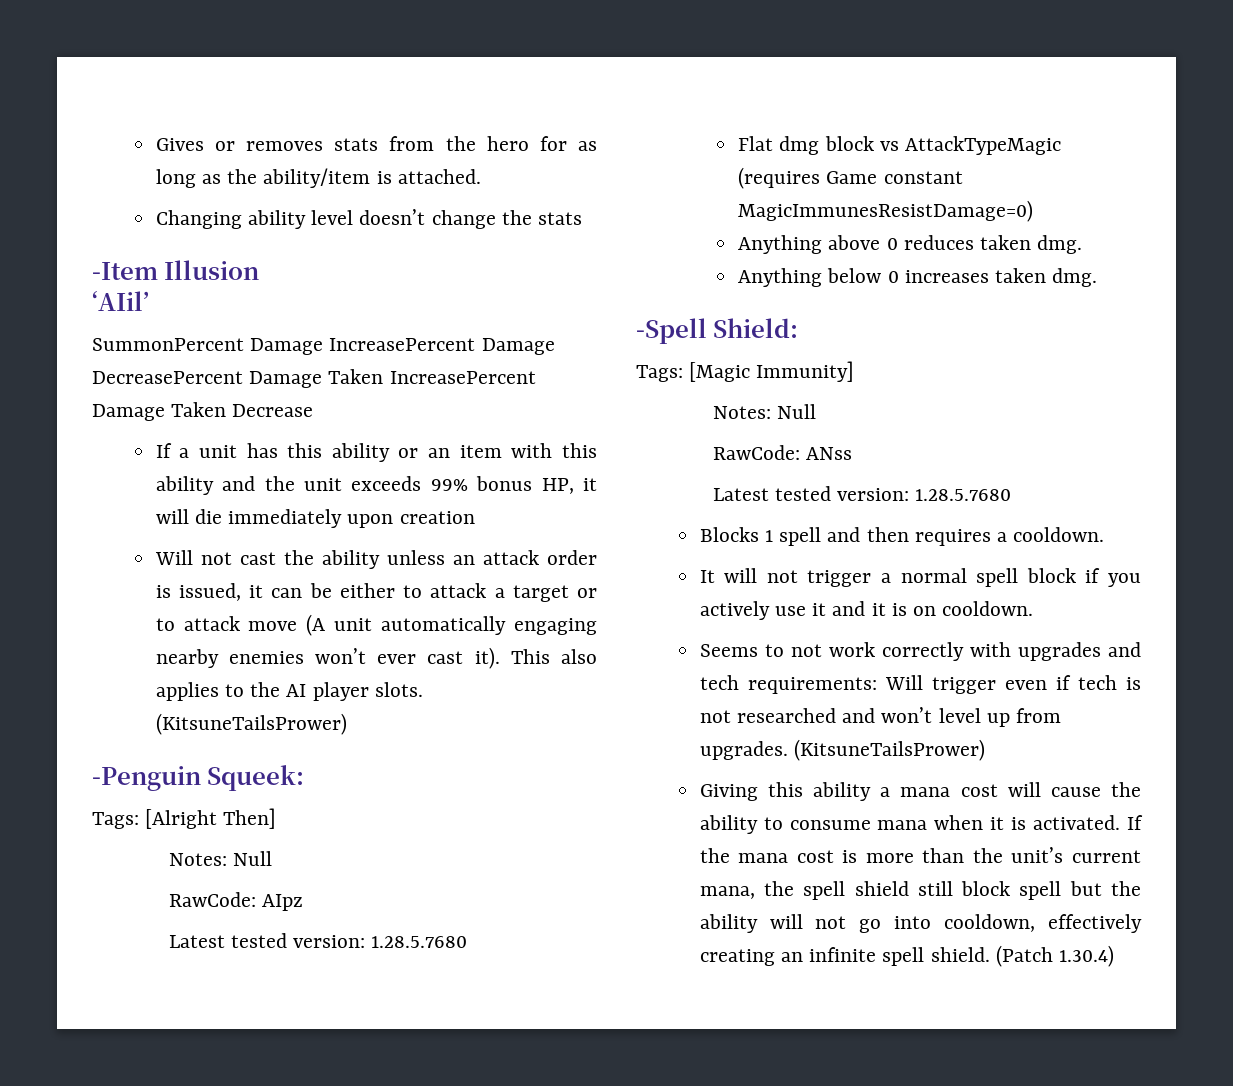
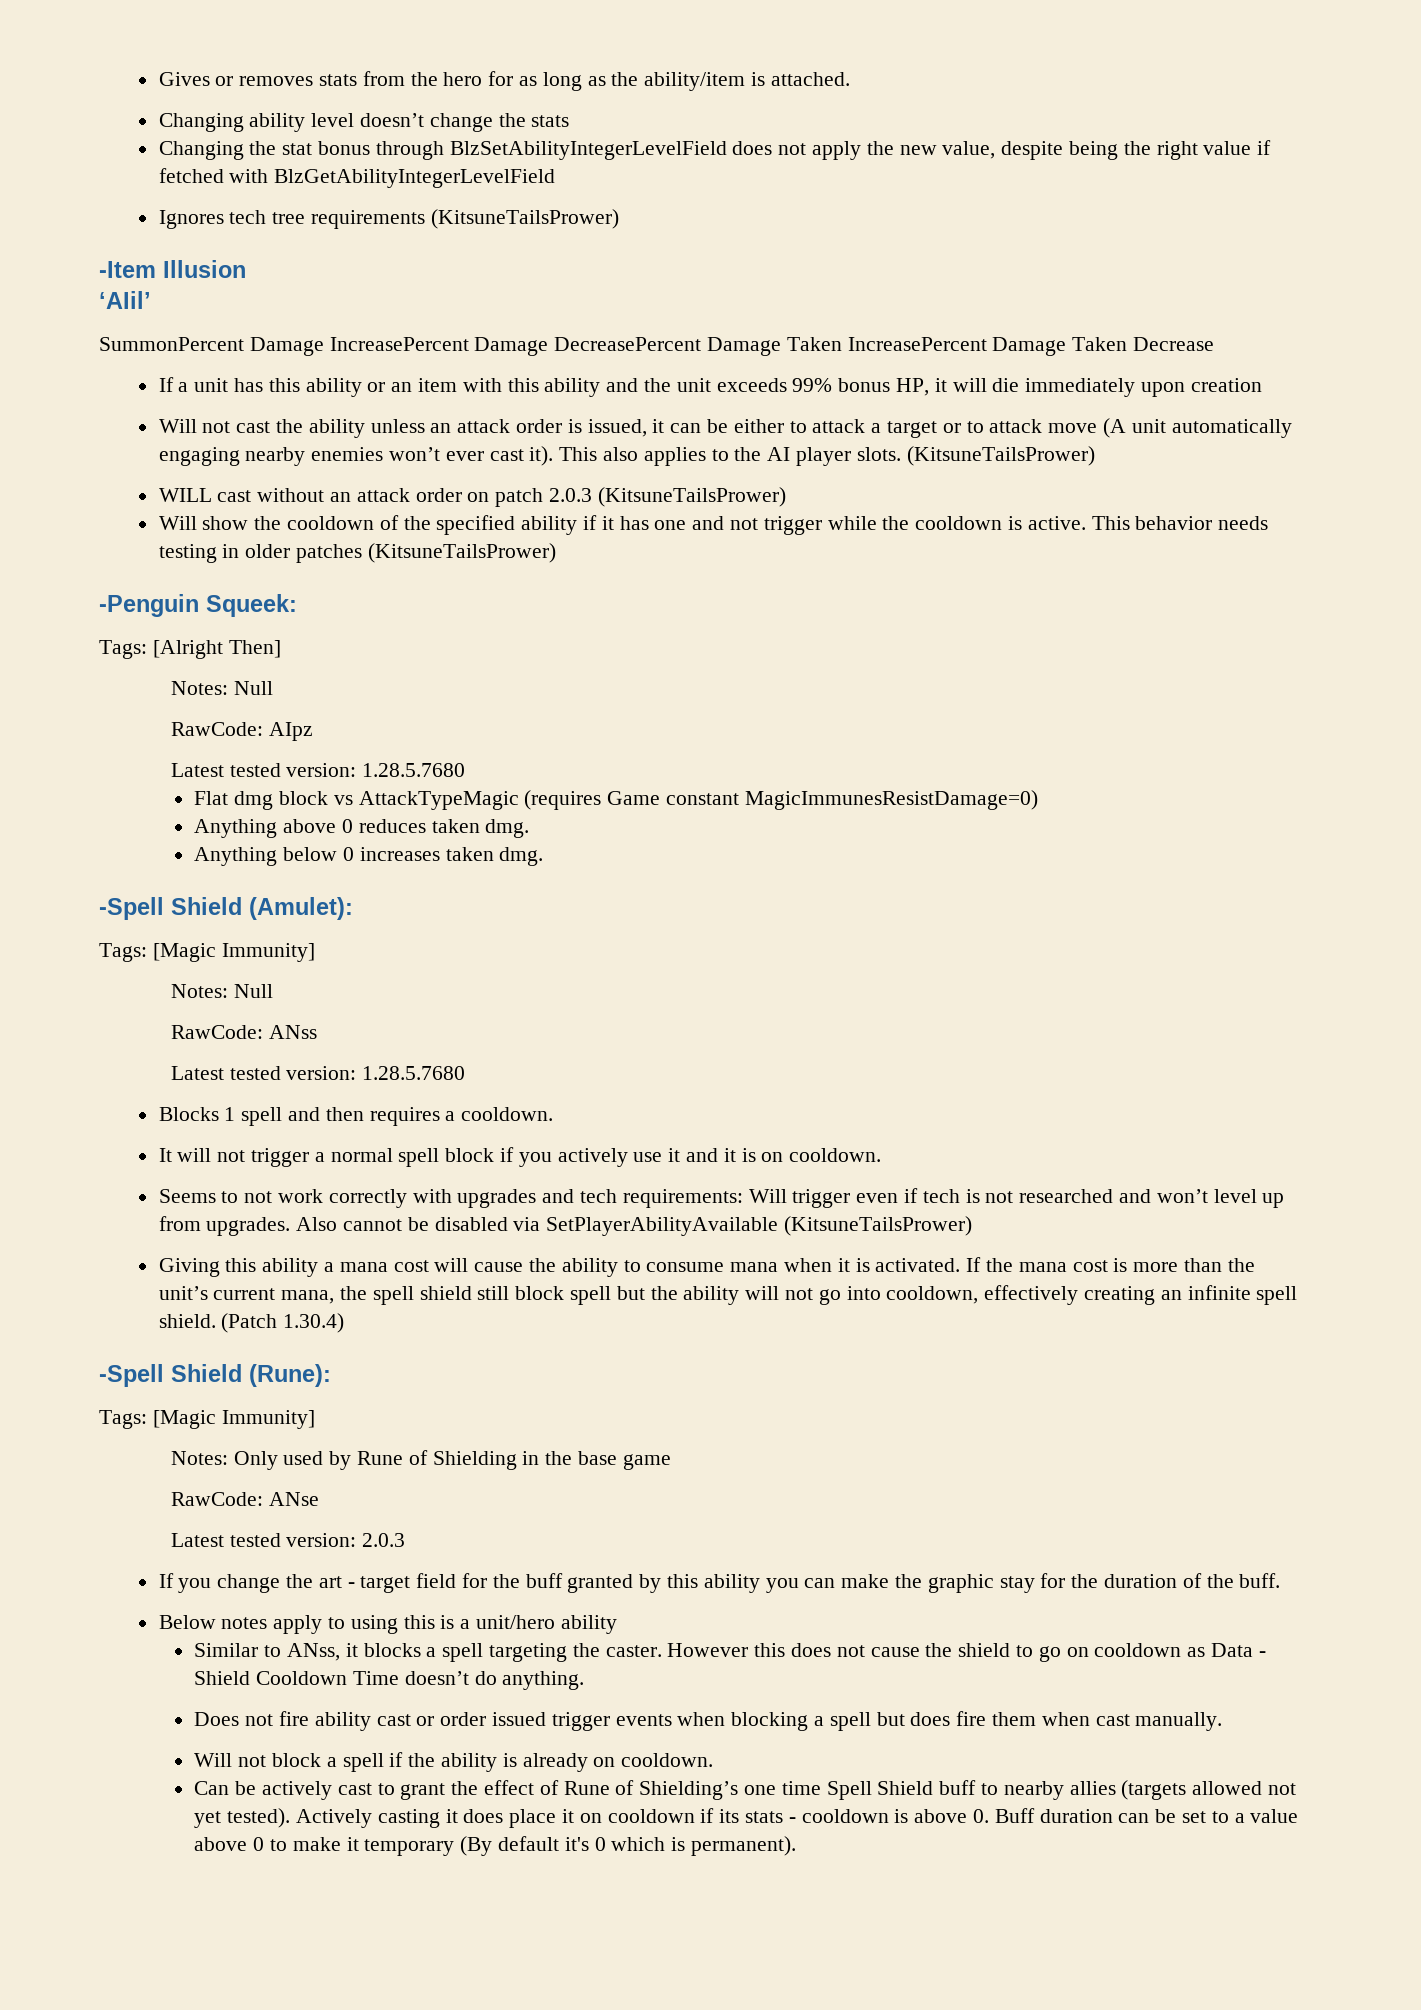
+ Changing the stat bonus through BlzSetAbilityIntegerLevelField does not apply the new value, despite being the right value if fetched with BlzGetAbilityIntegerLevelField
+ Ignores tech tree requirements (KitsuneTailsPrower)
+ WILL cast without an attack order on patch 2.0.3 (KitsuneTailsPrower)
+ Will show the cooldown of the specified ability if it has one and not trigger while the cooldown is active. This behavior needs testing in older patches (KitsuneTailsPrower)
- -Spell Shield:
+ -Spell Shield (Amulet):
- Seems to not work correctly with upgrades and tech requirements: Will trigger even if tech is not researched and won’t level up from upgrades. (KitsuneTailsPrower)
+ Seems to not work correctly with upgrades and tech requirements: Will trigger even if tech is not researched and won’t level up from upgrades. Also cannot be disabled via SetPlayerAbilityAvailable (KitsuneTailsPrower)
+ -Spell Shield (Rune):
+ Tags: [Magic Immunity]
+ Notes: Only used by Rune of Shielding in the base game
+ RawCode: ANse
+ Latest tested version: 2.0.3
+ If you change the art - target field for the buff granted by this ability you can make the graphic stay for the duration of the buff.
+ Below notes apply to using this is a unit/hero ability
+ Similar to ANss, it blocks a spell targeting the caster. However this does not cause the shield to go on cooldown as Data - Shield Cooldown Time doesn’t do anything.
+ Does not fire ability cast or order issued trigger events when blocking a spell but does fire them when cast manually.
+ Will not block a spell if the ability is already on cooldown.
+ Can be actively cast to grant the effect of Rune of Shielding’s one time Spell Shield buff to nearby allies (targets allowed not yet tested). Actively casting it does place it on cooldown if its stats - cooldown is above 0. Buff duration can be set to a value above 0 to make it temporary (By default it's 0 which is permanent).

